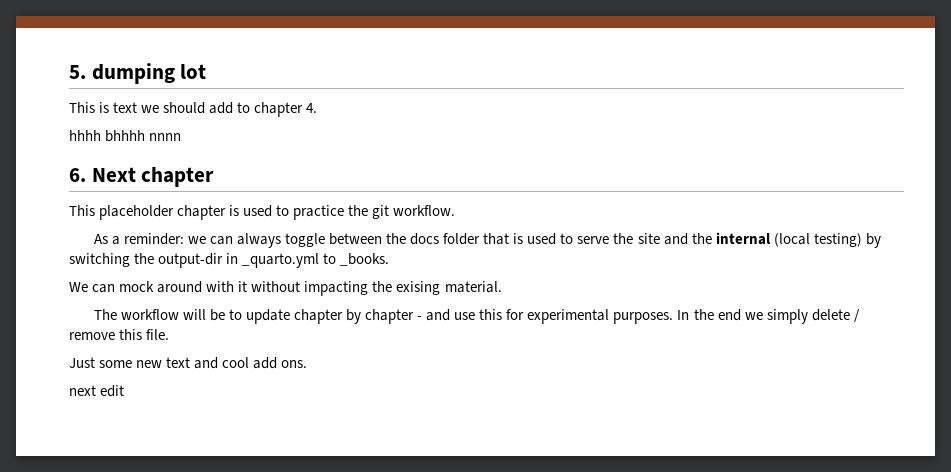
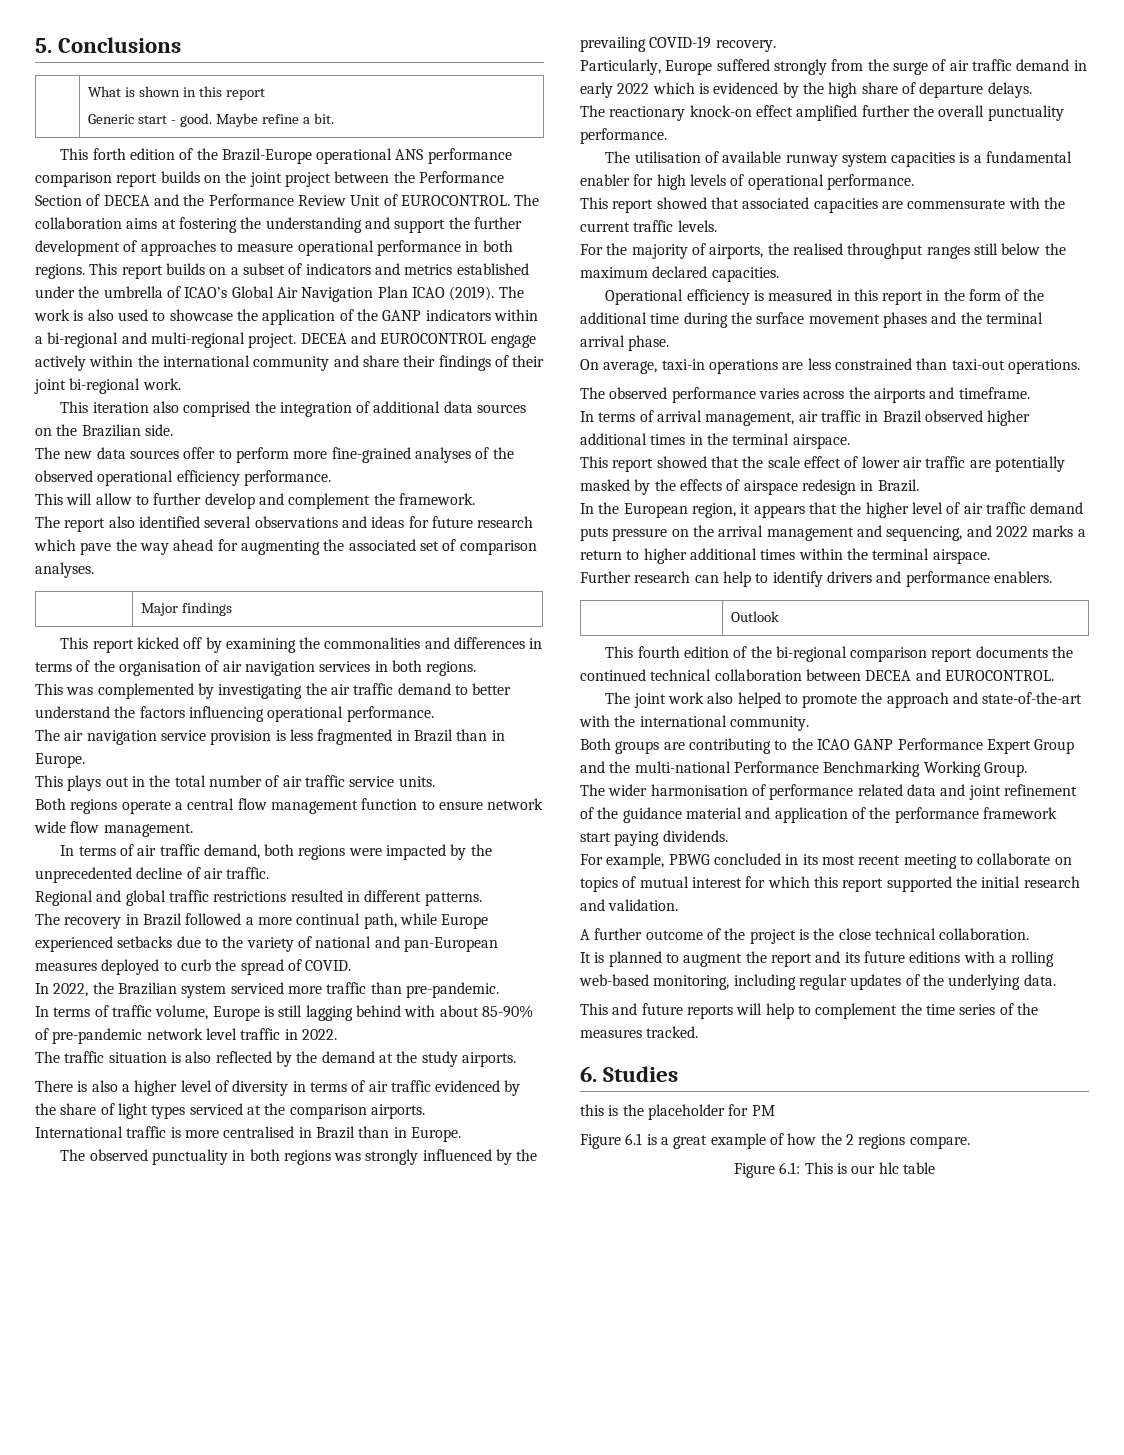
- 5. dumping lot
- This is text we should add to chapter 4.
- hhhh bhhhh nnnn
- 6. Next chapter
- This placeholder chapter is used to practice the git workflow.
- As a reminder: we can always toggle between the docs folder that is used to serve the site and the internal (local testing) by switching the output-dir in _quarto.yml to _books.
- We can mock around with it without impacting the exising material.
- The workflow will be to update chapter by chapter - and use this for experimental purposes. In the end we simply delete / remove this file.
- Just some new text and cool add ons.
- next edit
+ 5. Conclusions
+ | What is shown in this report
+ Generic start - good. Maybe refine a bit.
+ This forth edition of the Brazil-Europe operational ANS performance comparison report builds on the joint project between the Performance Section of DECEA and the Performance Review Unit of EUROCONTROL. The collaboration aims at fostering the understanding and support the further development of approaches to measure operational performance in both regions. This report builds on a subset of indicators and metrics established under the umbrella of ICAO’s Global Air Navigation Plan ICAO (2019). The work is also used to showcase the application of the GANP indicators within a bi-regional and multi-regional project. DECEA and EUROCONTROL engage actively within the international community and share their findings of their joint bi-regional work.
+ This iteration also comprised the integration of additional data sources on the Brazilian side.
+ The new data sources offer to perform more fine-grained analyses of the observed operational efficiency performance.
+ This will allow to further develop and complement the framework.
+ The report also identified several observations and ideas for future research which pave the way ahead for augmenting the associated set of comparison analyses.
+ | Major findings
+ This report kicked off by examining the commonalities and differences in terms of the organisation of air navigation services in both regions.
+ This was complemented by investigating the air traffic demand to better understand the factors influencing operational performance.
+ The air navigation service provision is less fragmented in Brazil than in Europe.
+ This plays out in the total number of air traffic service units.
+ Both regions operate a central flow management function to ensure network wide flow management.
+ In terms of air traffic demand, both regions were impacted by the unprecedented decline of air traffic.
+ Regional and global traffic restrictions resulted in different patterns.
+ The recovery in Brazil followed a more continual path, while Europe experienced setbacks due to the variety of national and pan-European measures deployed to curb the spread of COVID.
+ In 2022, the Brazilian system serviced more traffic than pre-pandemic.
+ In terms of traffic volume, Europe is still lagging behind with about 85-90% of pre-pandemic network level traffic in 2022.
+ The traffic situation is also reflected by the demand at the study airports.
+ There is also a higher level of diversity in terms of air traffic evidenced by the share of light types serviced at the comparison airports.
+ International traffic is more centralised in Brazil than in Europe.
+ The observed punctuality in both regions was strongly influenced by the prevailing COVID-19 recovery.
+ Particularly, Europe suffered strongly from the surge of air traffic demand in early 2022 which is evidenced by the high share of departure delays.
+ The reactionary knock-on effect amplified further the overall punctuality performance.
+ The utilisation of available runway system capacities is a fundamental enabler for high levels of operational performance.
+ This report showed that associated capacities are commensurate with the current traffic levels.
+ For the majority of airports, the realised throughput ranges still below the maximum declared capacities.
+ Operational efficiency is measured in this report in the form of the additional time during the surface movement phases and the terminal arrival phase.
+ On average, taxi-in operations are less constrained than taxi-out operations.
+ The observed performance varies across the airports and timeframe.
+ In terms of arrival management, air traffic in Brazil observed higher additional times in the terminal airspace.
+ This report showed that the scale effect of lower air traffic are potentially masked by the effects of airspace redesign in Brazil.
+ In the European region, it appears that the higher level of air traffic demand puts pressure on the arrival management and sequencing, and 2022 marks a return to higher additional times within the terminal airspace.
+ Further research can help to identify drivers and performance enablers.
+ | Outlook
+ This fourth edition of the bi-regional comparison report documents the continued technical collaboration between DECEA and EUROCONTROL.
+ The joint work also helped to promote the approach and state-of-the-art with the international community.
+ Both groups are contributing to the ICAO GANP Performance Expert Group and the multi-national Performance Benchmarking Working Group.
+ The wider harmonisation of performance related data and joint refinement of the guidance material and application of the performance framework start paying dividends.
+ For example, PBWG concluded in its most recent meeting to collaborate on topics of mutual interest for which this report supported the initial research and validation.
+ A further outcome of the project is the close technical collaboration.
+ It is planned to augment the report and its future editions with a rolling web-based monitoring, including regular updates of the underlying data.
+ This and future reports will help to complement the time series of the measures tracked.
+ 6. Studies
+ this is the placeholder for PM
+ Figure 6.1 is a great example of how the 2 regions compare.
+ Figure 6.1: This is our hlc table

